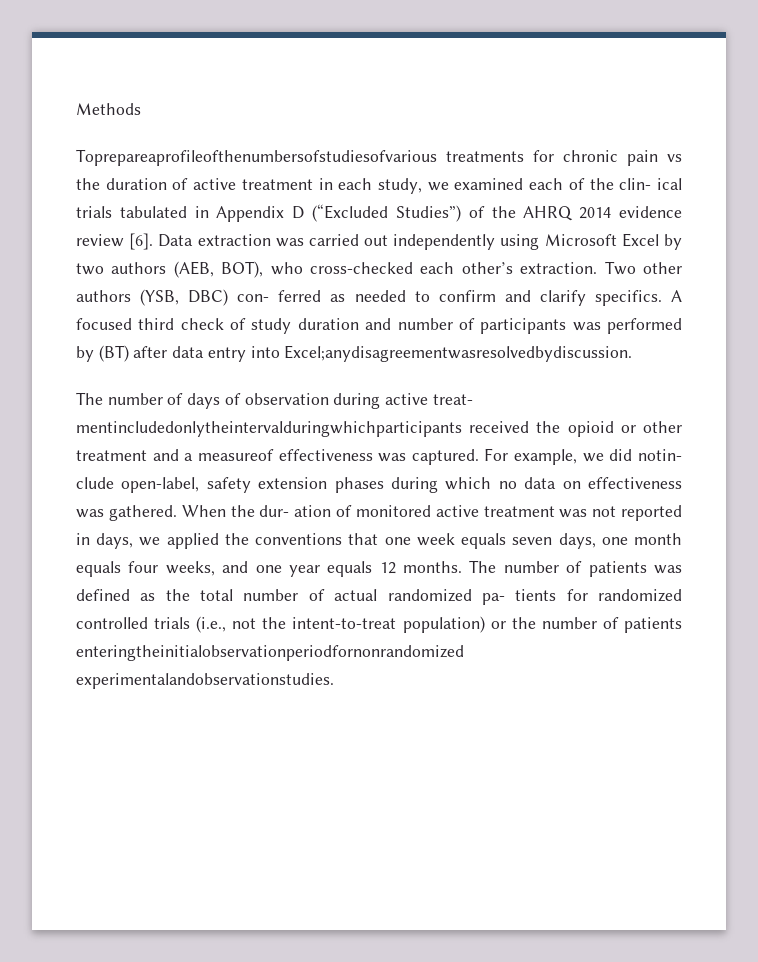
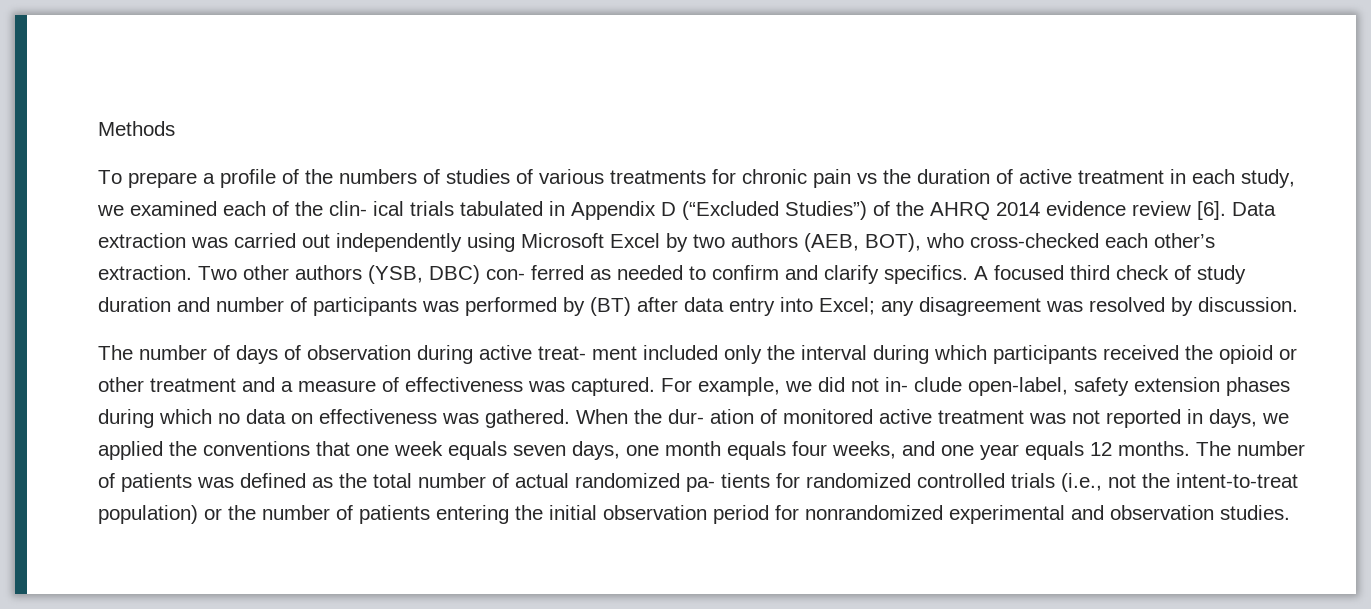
- Toprepareaprofileofthenumbersofstudiesofvarious treatments for chronic pain vs the duration of active treatment in each study, we examined each of the clin- ical trials tabulated in Appendix D (“Excluded Studies”) of the AHRQ 2014 evidence review [6].
+ To prepare a profile of the numbers of studies of various treatments for chronic pain vs the duration of active treatment in each study, we examined each of the clin- ical trials tabulated in Appendix D (“Excluded Studies”) of the AHRQ 2014 evidence review [6].
- A focused third check of study duration and number of participants was performed by (BT) after data entry into Excel;anydisagreementwasresolvedbydiscussion.
+ A focused third check of study duration and number of participants was performed by (BT) after data entry into Excel; any disagreement was resolved by discussion.
- The number of days of observation during active treat- mentincludedonlytheintervalduringwhichparticipants received the opioid or other treatment and a measureof effectiveness was captured.
+ The number of days of observation during active treat- ment included only the interval during which participants received the opioid or other treatment and a measure of effectiveness was captured.
- For example, we did notin- clude open-label, safety extension phases during which no data on effectiveness was gathered.
+ For example, we did not in- clude open-label, safety extension phases during which no data on effectiveness was gathered.
- The number of patients was defined as the total number of actual randomized pa- tients for randomized controlled trials (i.e., not the intent-to-treat population) or the number of patients enteringtheinitialobservationperiodfornonrandomized experimentalandobservationstudies.
+ The number of patients was defined as the total number of actual randomized pa- tients for randomized controlled trials (i.e., not the intent-to-treat population) or the number of patients entering the initial observation period for nonrandomized experimental and observation studies.

